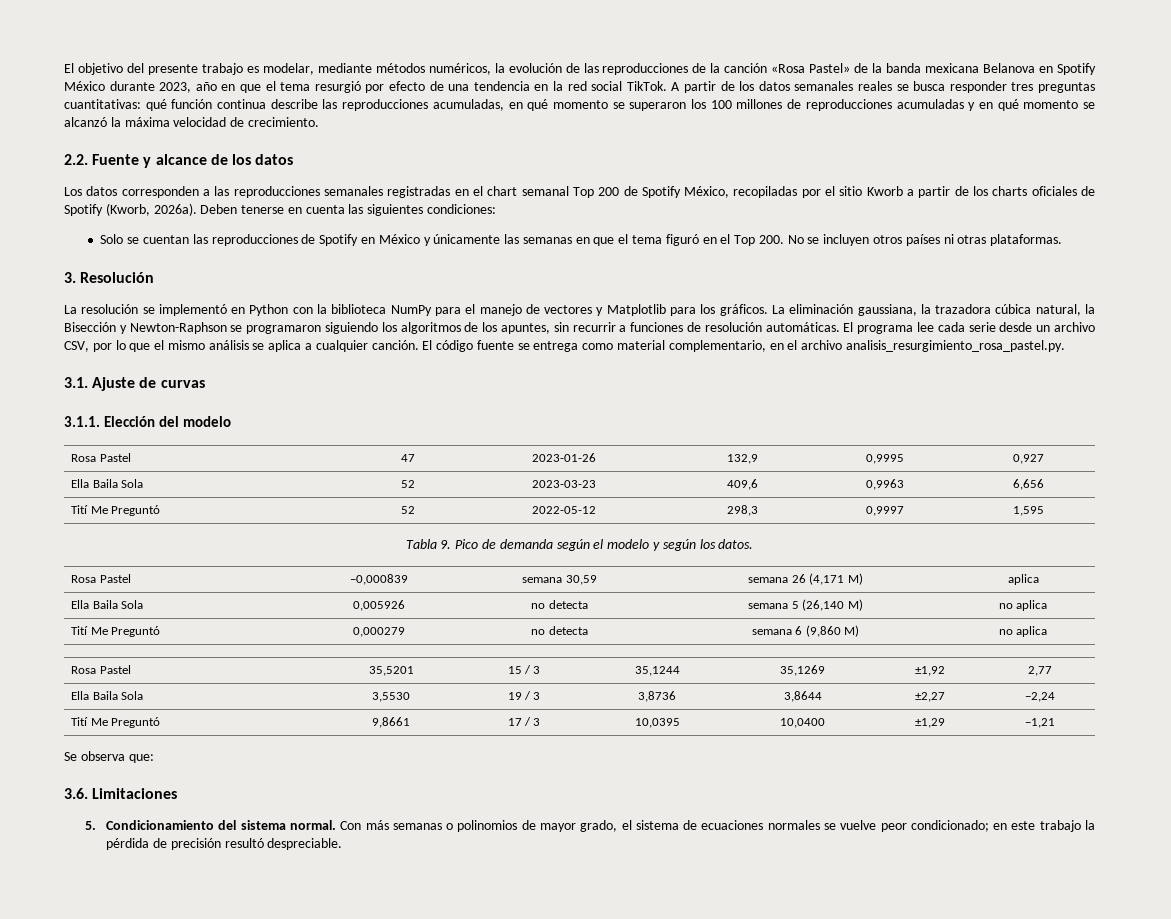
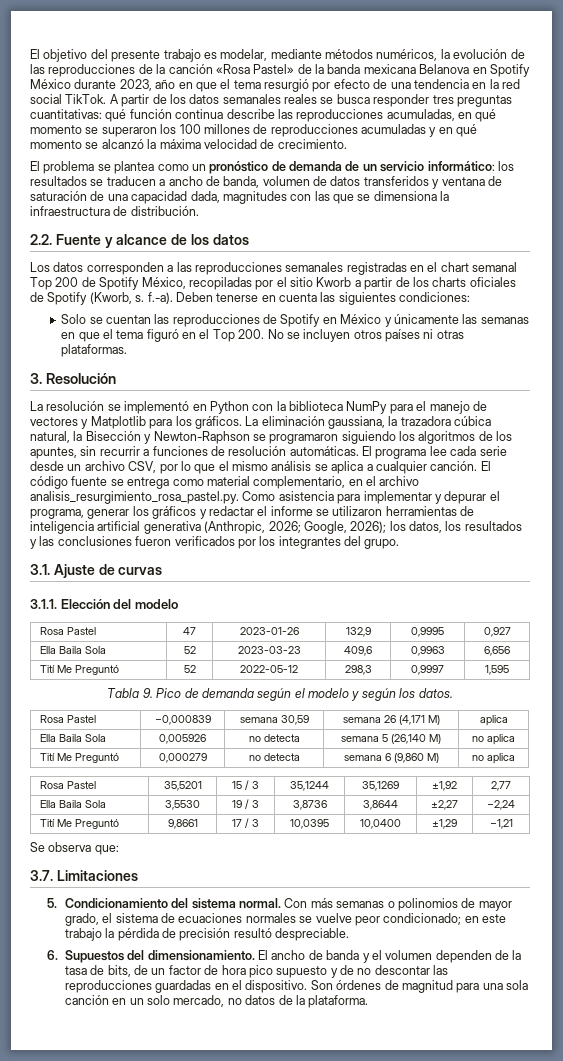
+ El problema se plantea como un pronóstico de demanda de un servicio informático: los resultados se traducen a ancho de banda, volumen de datos transferidos y ventana de saturación de una capacidad dada, magnitudes con las que se dimensiona la infraestructura de distribución.
- Los datos corresponden a las reproducciones semanales registradas en el chart semanal Top 200 de Spotify México, recopiladas por el sitio Kworb a partir de los charts oficiales de Spotify (Kworb, 2026a). Deben tenerse en cuenta las siguientes condiciones:
+ Los datos corresponden a las reproducciones semanales registradas en el chart semanal Top 200 de Spotify México, recopiladas por el sitio Kworb a partir de los charts oficiales de Spotify (Kworb, s. f.-a). Deben tenerse en cuenta las siguientes condiciones:
- El código fuente se entrega como material complementario, en el archivo analisis_resurgimiento_rosa_pastel.py.
+ El código fuente se entrega como material complementario, en el archivo analisis_resurgimiento_rosa_pastel.py. Como asistencia para implementar y depurar el programa, generar los gráficos y redactar el informe se utilizaron herramientas de inteligencia artificial generativa (Anthropic, 2026; Google, 2026); los datos, los resultados y las conclusiones fueron verificados por los integrantes del grupo.
- 3.6. Limitaciones
+ 3.7. Limitaciones
+ 6. Supuestos del dimensionamiento. El ancho de banda y el volumen dependen de la tasa de bits, de un factor de hora pico supuesto y de no descontar las reproducciones guardadas en el dispositivo. Son órdenes de magnitud para una sola canción en un solo mercado, no datos de la plataforma.

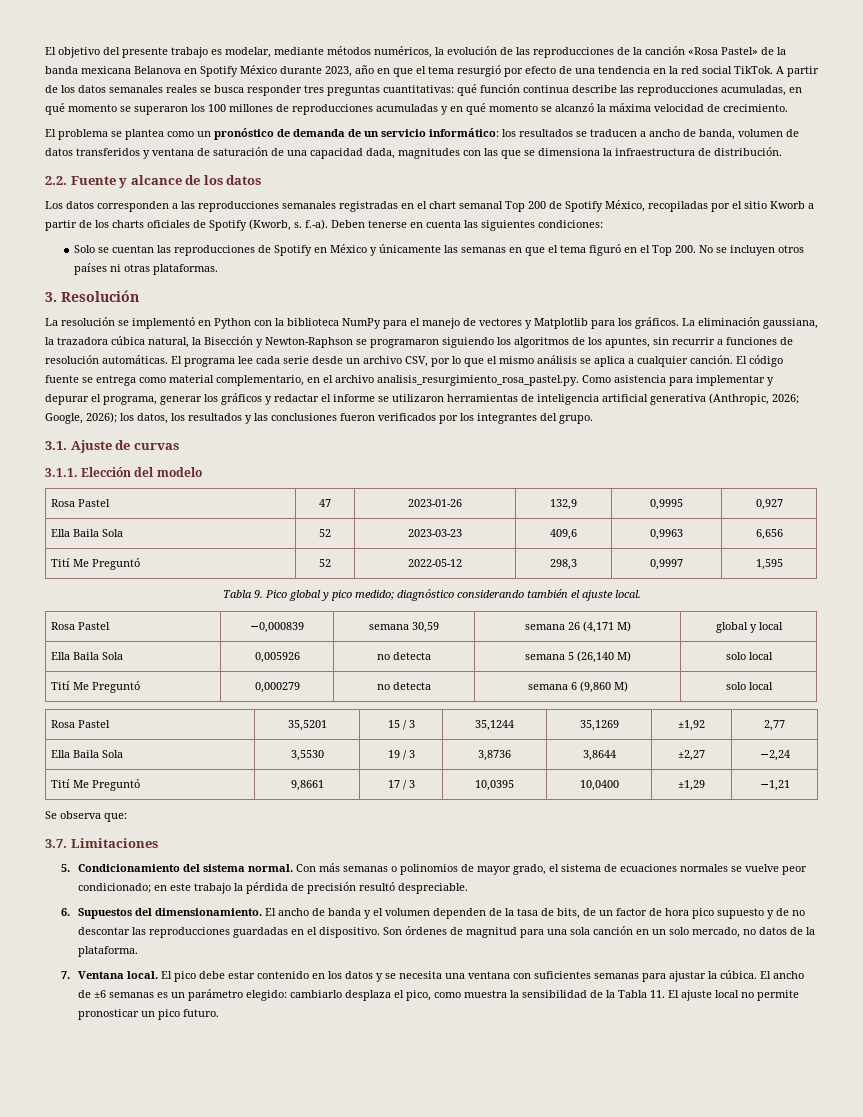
- Tabla 9. Pico de demanda según el modelo y según los datos.
+ Tabla 9. Pico global y pico medido; diagnóstico considerando también el ajuste local.
- Rosa Pastel | −0,000839 | semana 30,59 | semana 26 (4,171 M) | aplica
+ Rosa Pastel | −0,000839 | semana 30,59 | semana 26 (4,171 M) | global y local
- Ella Baila Sola | 0,005926 | no detecta | semana 5 (26,140 M) | no aplica
+ Ella Baila Sola | 0,005926 | no detecta | semana 5 (26,140 M) | solo local
- Tití Me Preguntó | 0,000279 | no detecta | semana 6 (9,860 M) | no aplica
+ Tití Me Preguntó | 0,000279 | no detecta | semana 6 (9,860 M) | solo local
+ 7. Ventana local. El pico debe estar contenido en los datos y se necesita una ventana con suficientes semanas para ajustar la cúbica. El ancho de ±6 semanas es un parámetro elegido: cambiarlo desplaza el pico, como muestra la sensibilidad de la Tabla 11. El ajuste local no permite pronosticar un pico futuro.

